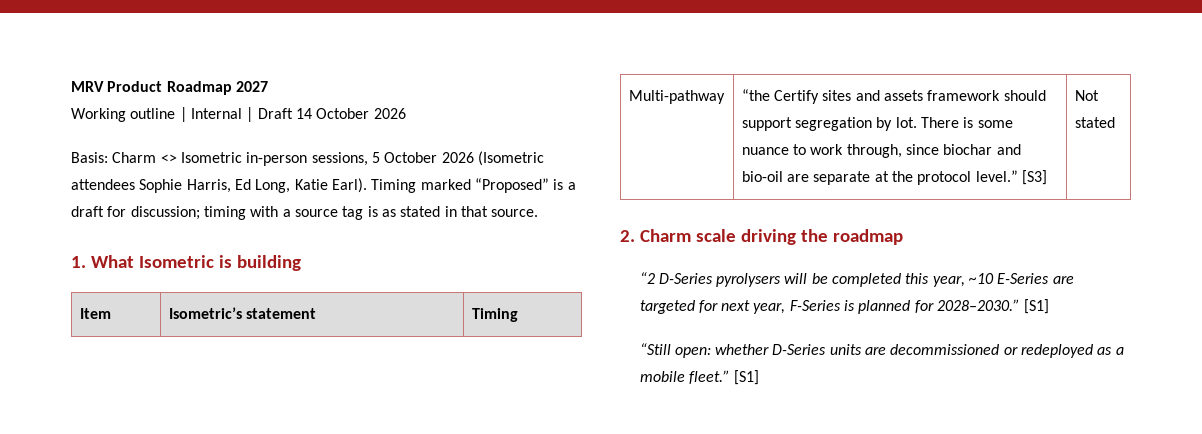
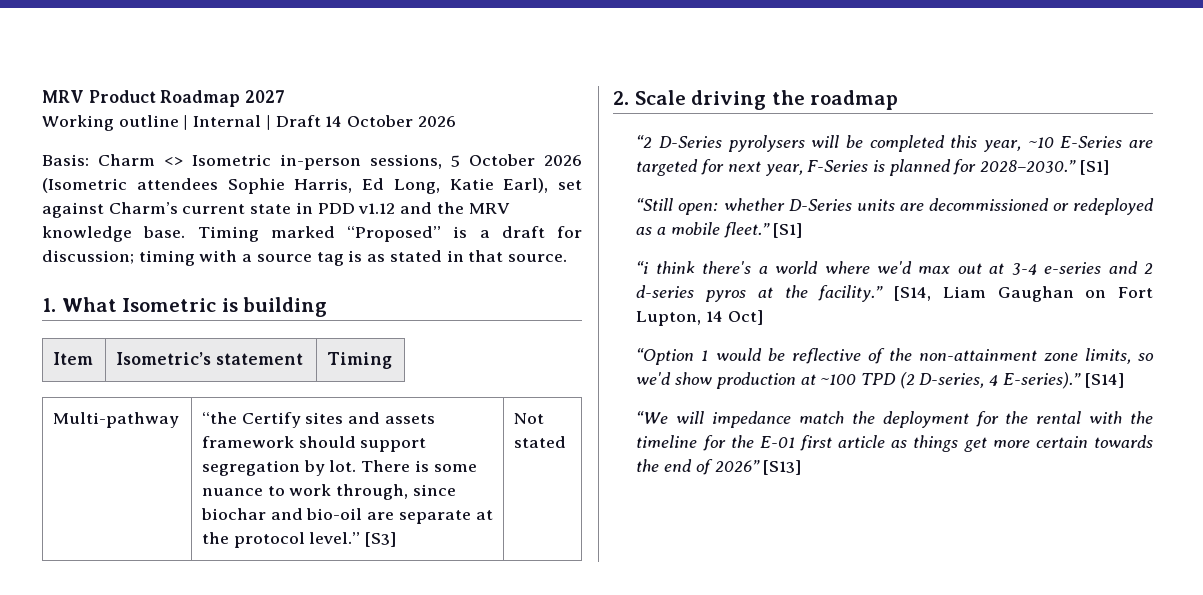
- Basis: Charm <> Isometric in-person sessions, 5 October 2026 (Isometric attendees Sophie Harris, Ed Long, Katie Earl).
+ Basis: Charm <> Isometric in-person sessions, 5 October 2026 (Isometric attendees Sophie Harris, Ed Long, Katie Earl), set against Charm’s current state in PDD v1.12 and the MRV knowledge base.
- 2. Charm scale driving the roadmap
+ 2. Scale driving the roadmap
+ “i think there's a world where we'd max out at 3-4 e-series and 2 d-series pyros at the facility.” [S14, Liam Gaughan on Fort Lupton, 14 Oct]
+ “Option 1 would be reflective of the non-attainment zone limits, so we'd show production at ~100 TPD (2 D-series, 4 E-series).” [S14]
+ “We will impedance match the deployment for the rental with the timeline for the E-01 first article as things get more certain towards the end of 2026” [S13]

